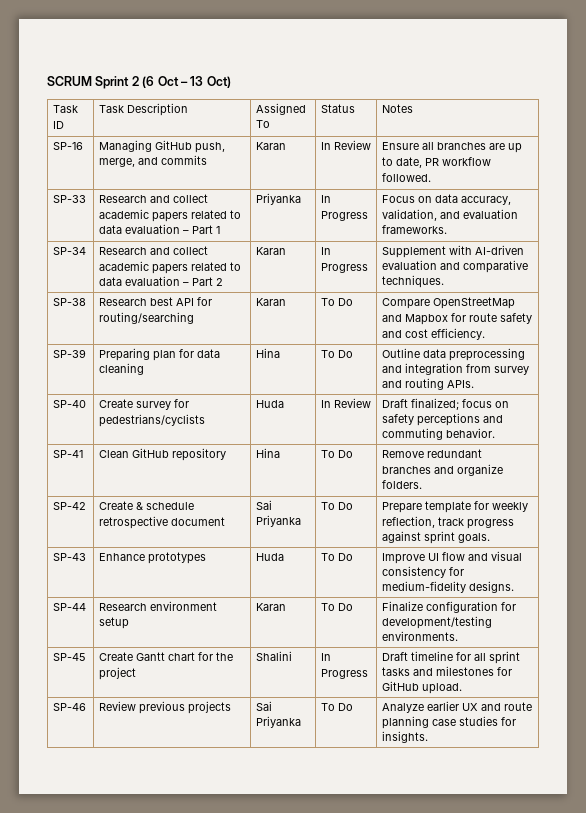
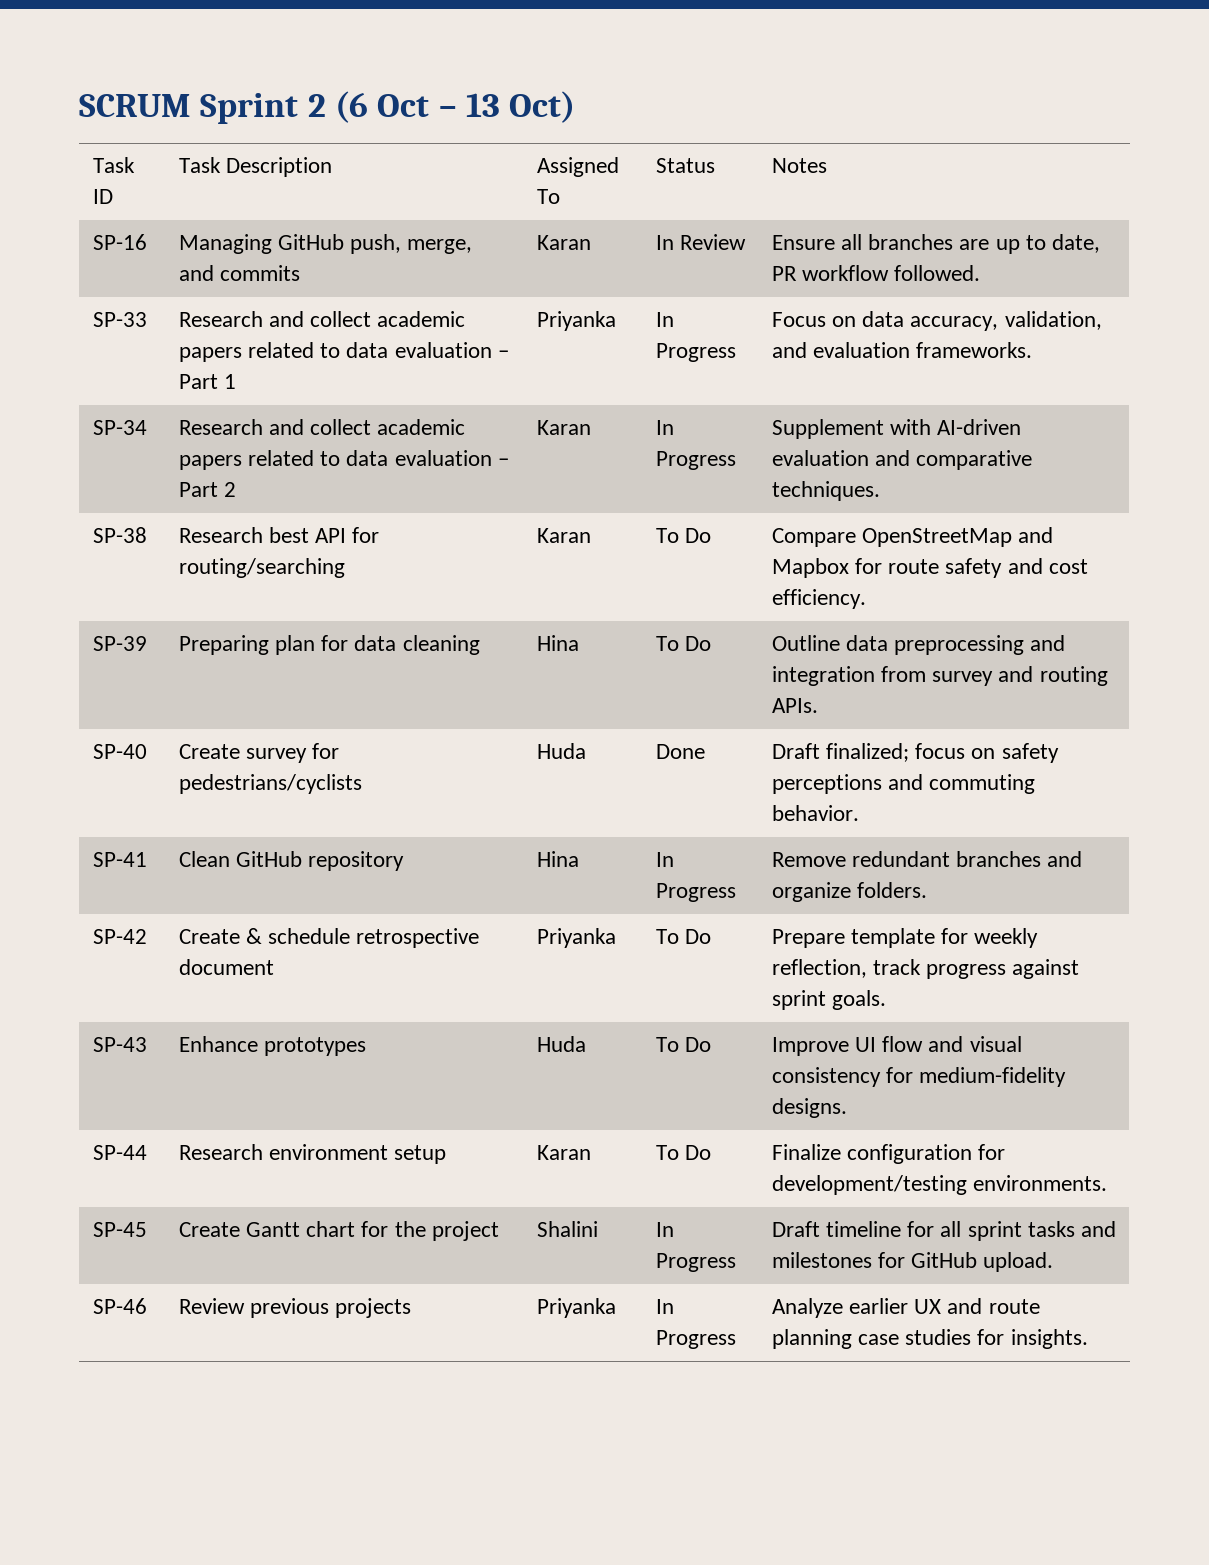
- SP-40 | Create survey for pedestrians/cyclists | Huda | In Review | Draft finalized; focus on safety perceptions and commuting behavior.
+ SP-40 | Create survey for pedestrians/cyclists | Huda | Done | Draft finalized; focus on safety perceptions and commuting behavior.
- SP-41 | Clean GitHub repository | Hina | To Do | Remove redundant branches and organize folders.
+ SP-41 | Clean GitHub repository | Hina | In Progress | Remove redundant branches and organize folders.
- SP-42 | Create & schedule retrospective document | Sai Priyanka | To Do | Prepare template for weekly reflection, track progress against sprint goals.
+ SP-42 | Create & schedule retrospective document | Priyanka | To Do | Prepare template for weekly reflection, track progress against sprint goals.
- SP-46 | Review previous projects | Sai Priyanka | To Do | Analyze earlier UX and route planning case studies for insights.
+ SP-46 | Review previous projects | Priyanka | In Progress | Analyze earlier UX and route planning case studies for insights.

